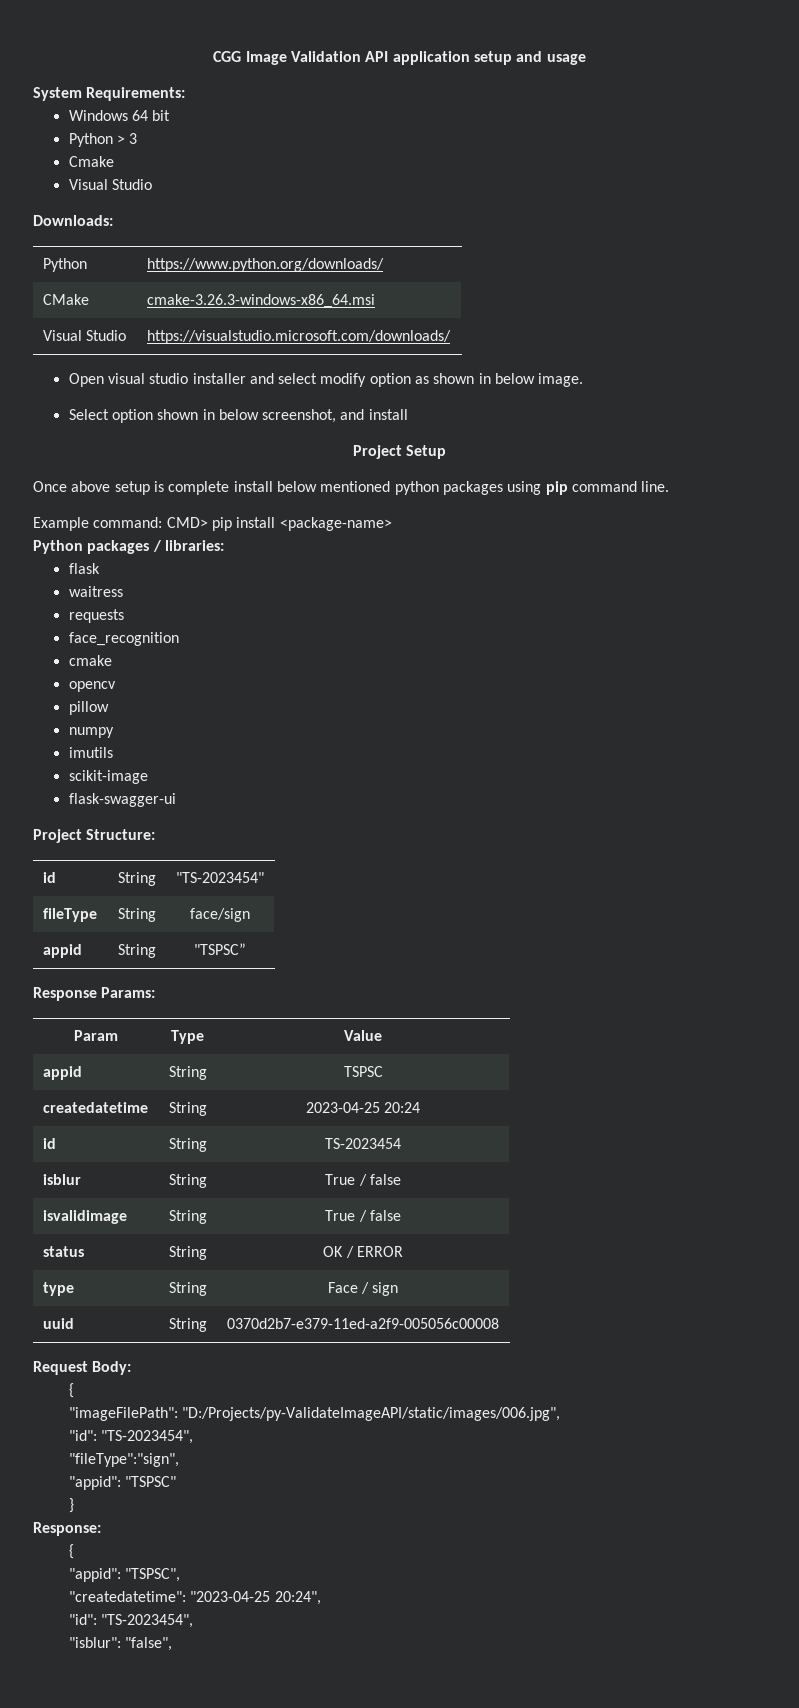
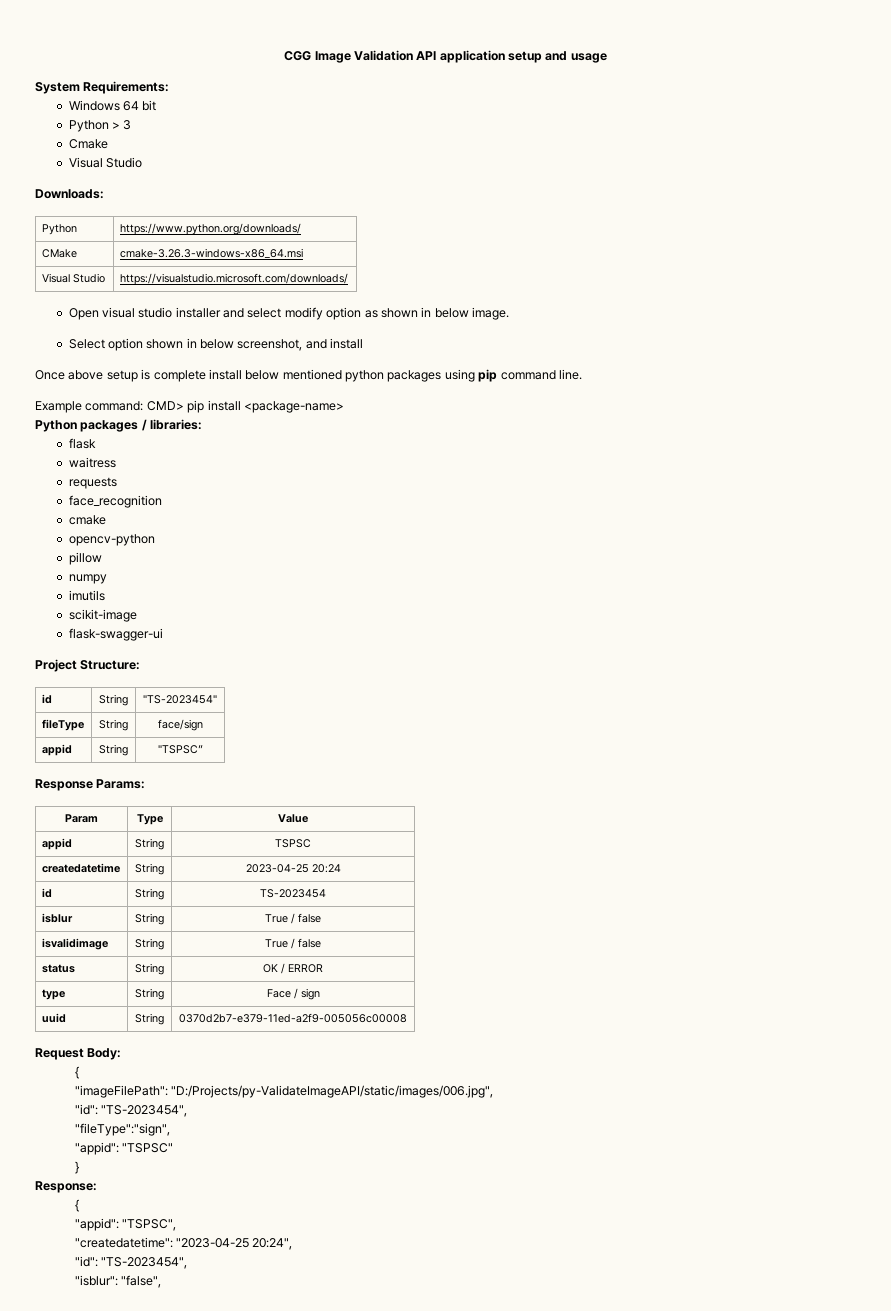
- Project Setup
- opencv
+ opencv-python

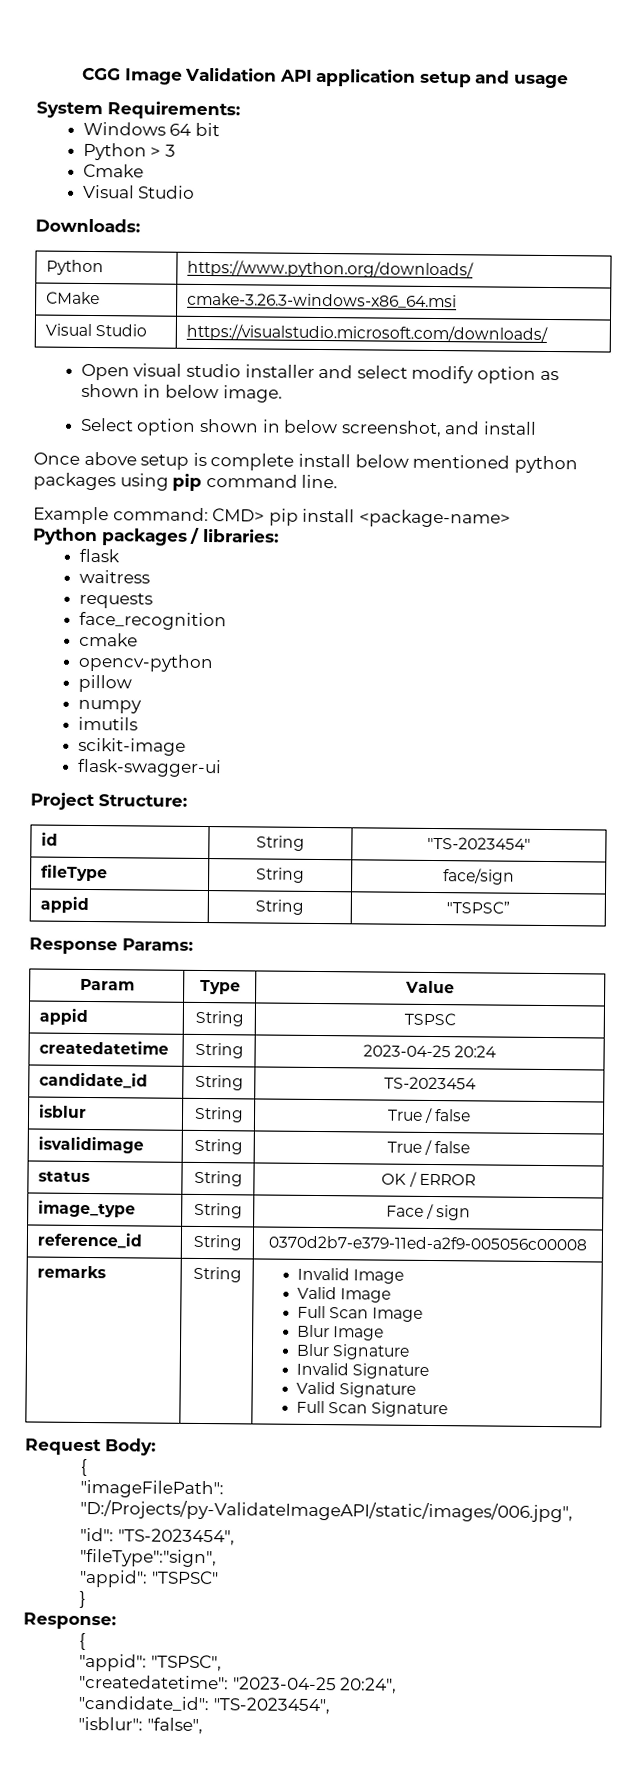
- id | String | TS-2023454
+ candidate_id | String | TS-2023454
- type | String | Face / sign
+ image_type | String | Face / sign
- uuid | String | 0370d2b7-e379-11ed-a2f9-005056c00008
+ reference_id | String | 0370d2b7-e379-11ed-a2f9-005056c00008
+ remarks | String | Invalid Image
+ Valid Image
+ Full Scan Image
+ Blur Image
+ Blur Signature
+ Invalid Signature
+ Valid Signature
+ Full Scan Signature
  "createdatetime": "2023-04-25 20:24",
- "id": "TS-2023454",
+ "candidate_id": "TS-2023454",

